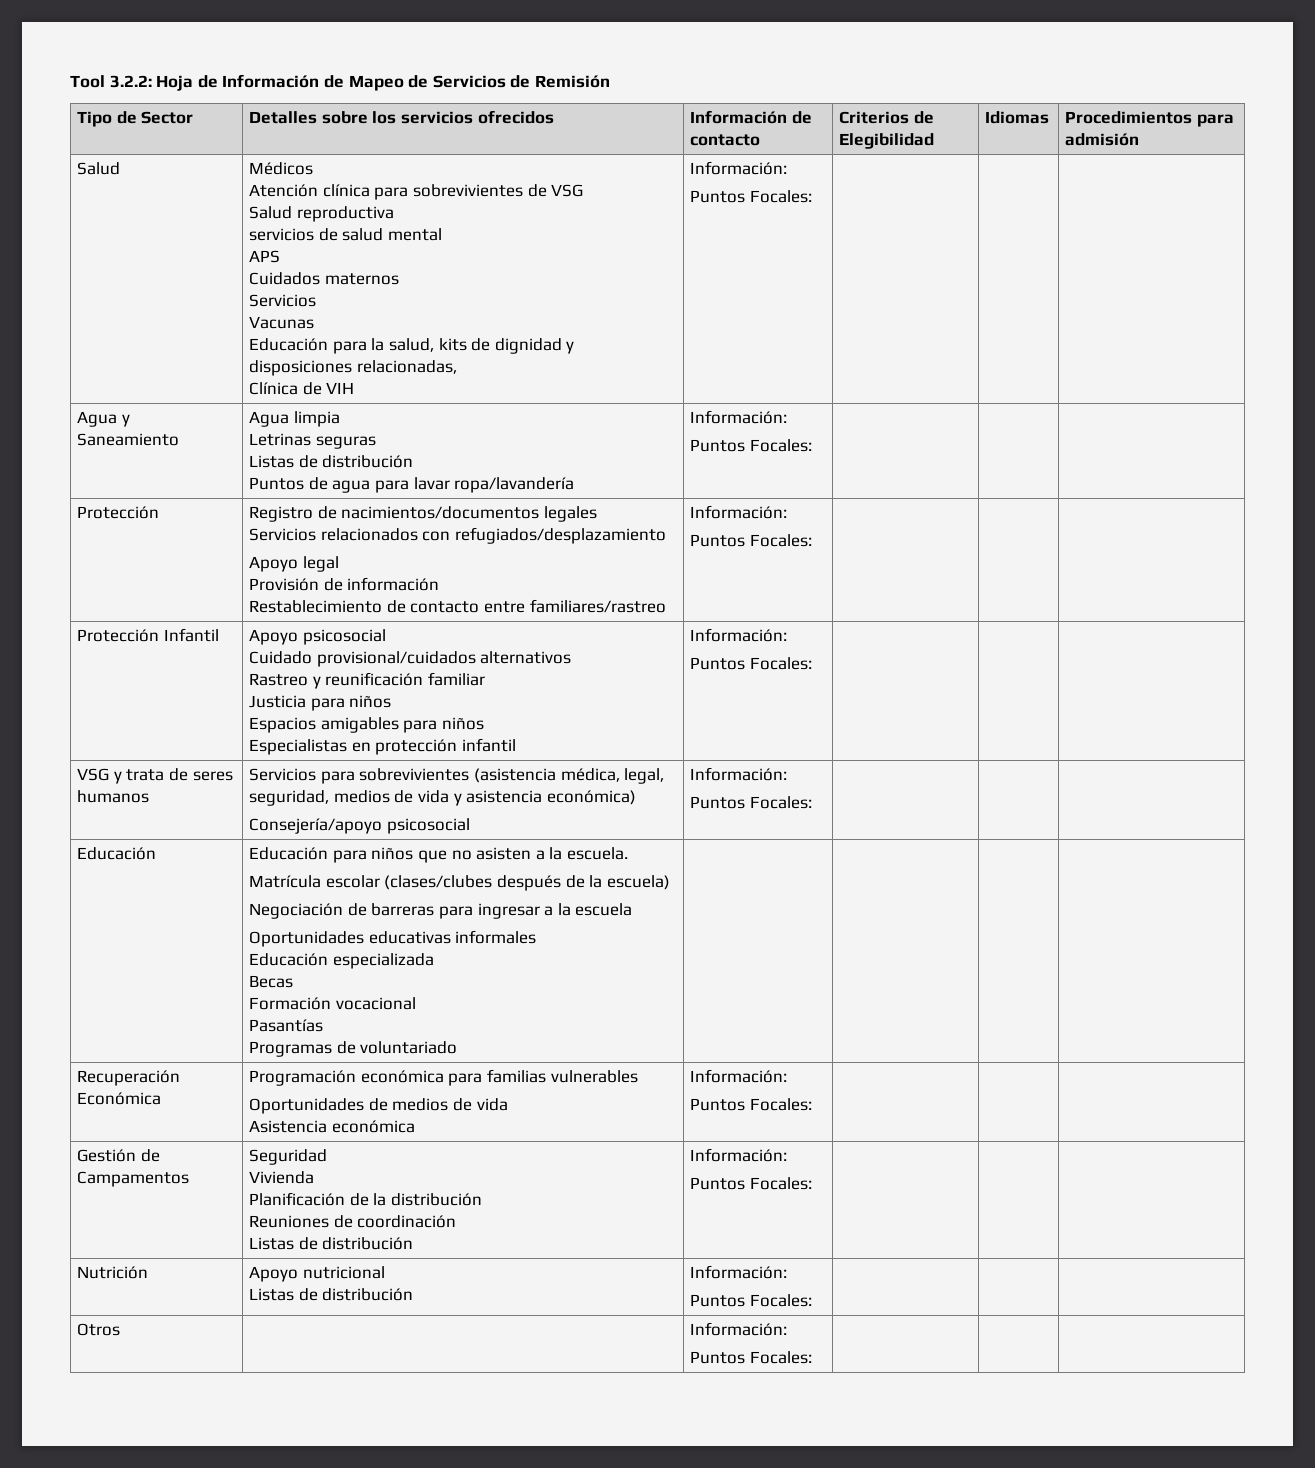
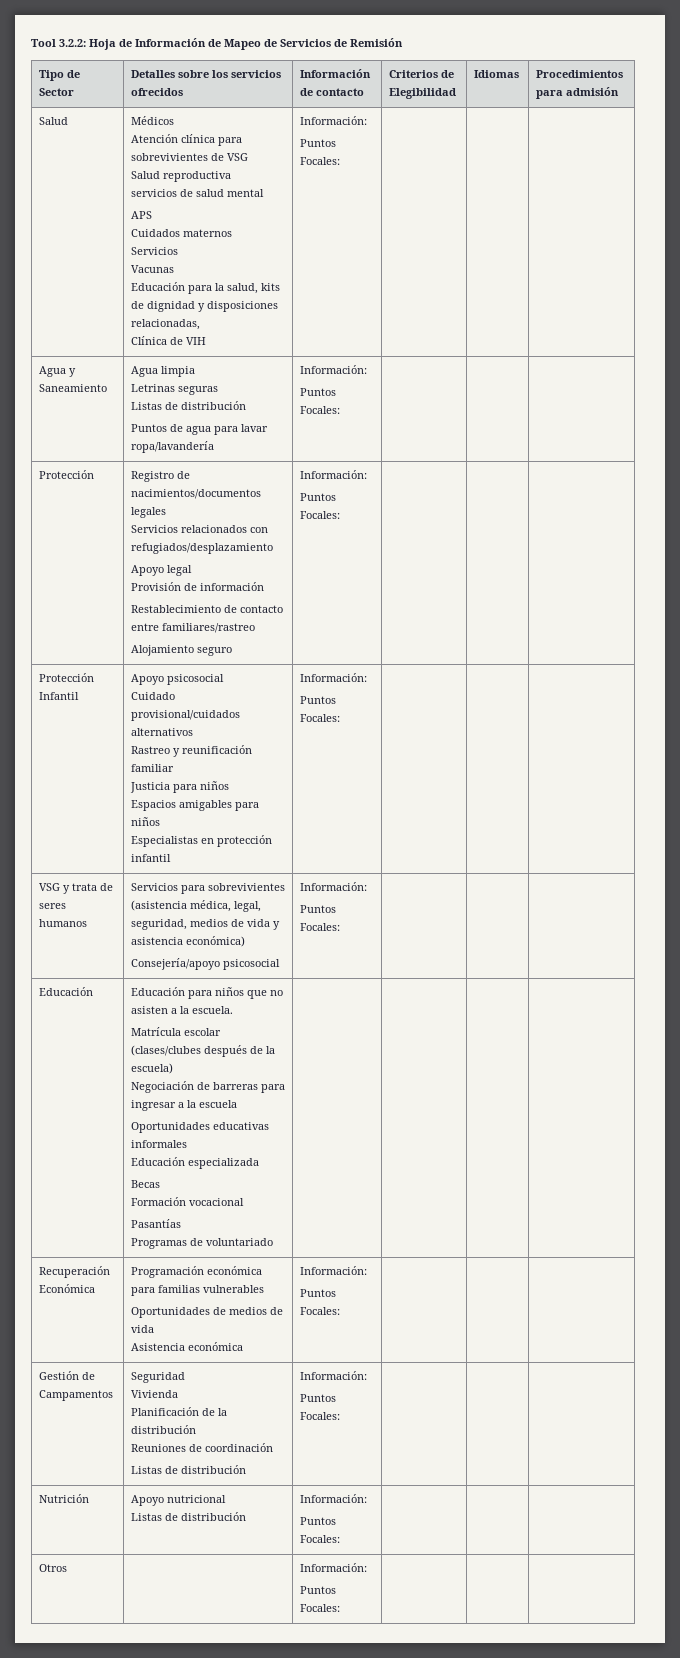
  Protección | Registro de nacimientos/documentos legales
  Servicios relacionados con refugiados/desplazamiento
  Apoyo legal
  Provisión de información
- Restablecimiento de contacto entre familiares/rastreo | Información:
+ Restablecimiento de contacto entre familiares/rastreo
+ Alojamiento seguro | Información:

